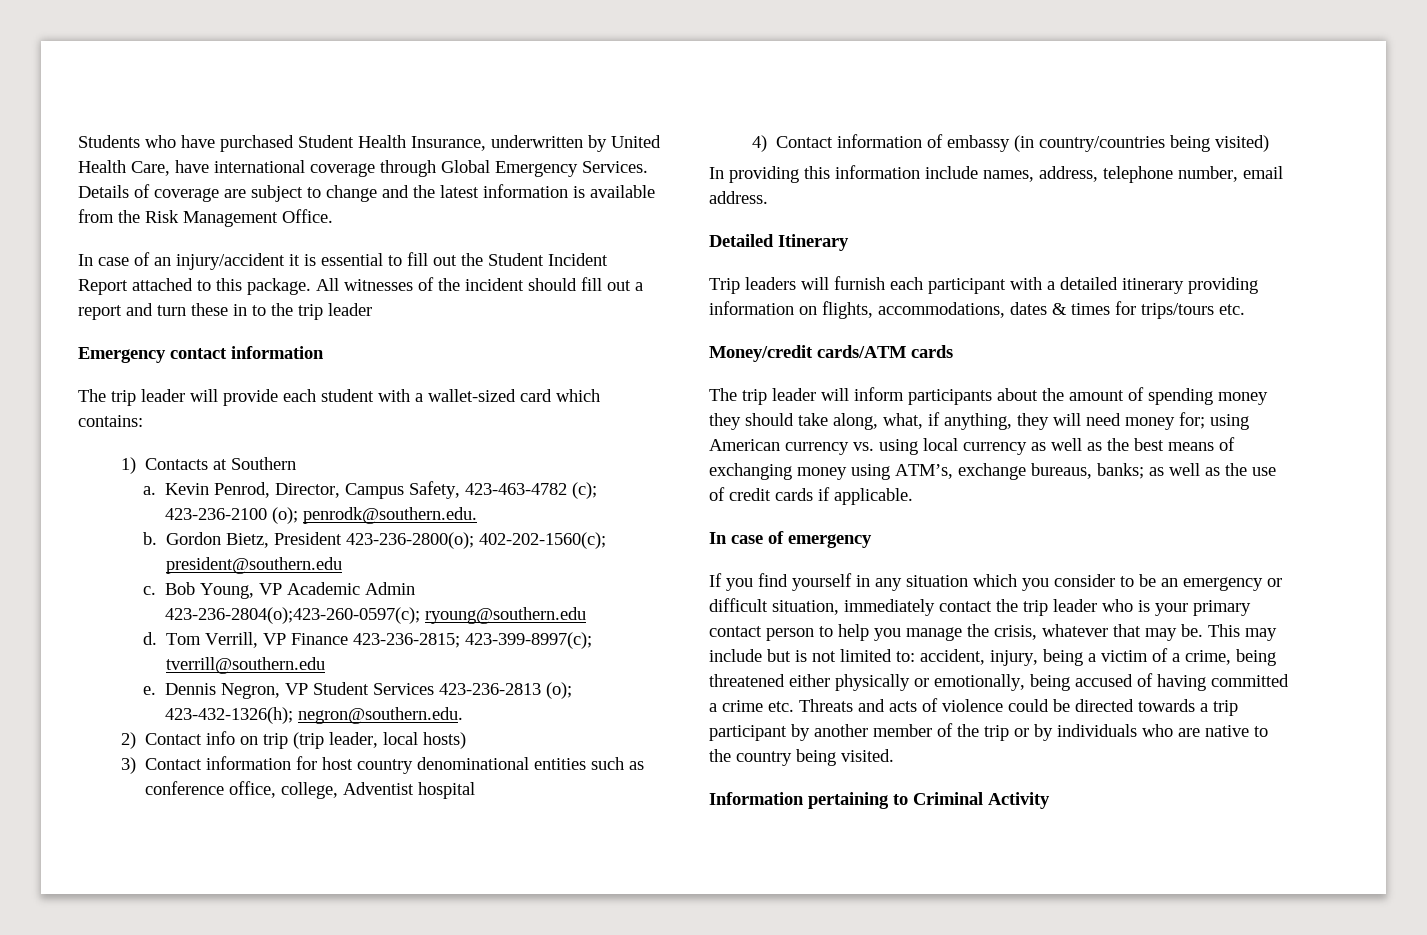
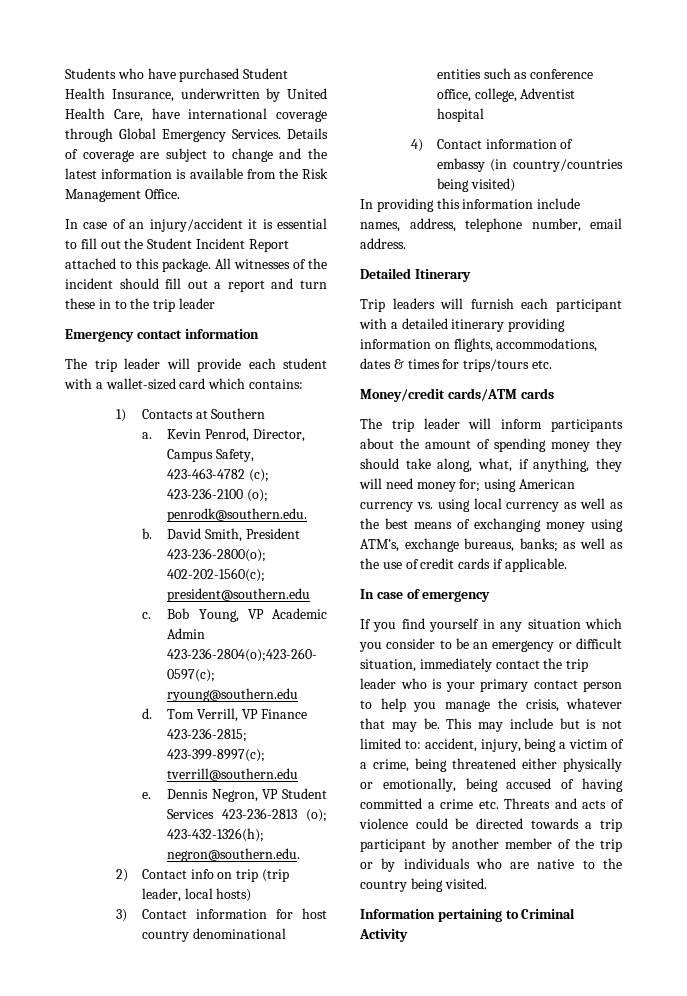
- Gordon Bietz, President 423-236-2800(o); 402-202-1560(c); president@southern.edu
+ David Smith, President 423-236-2800(o); 402-202-1560(c); president@southern.edu

